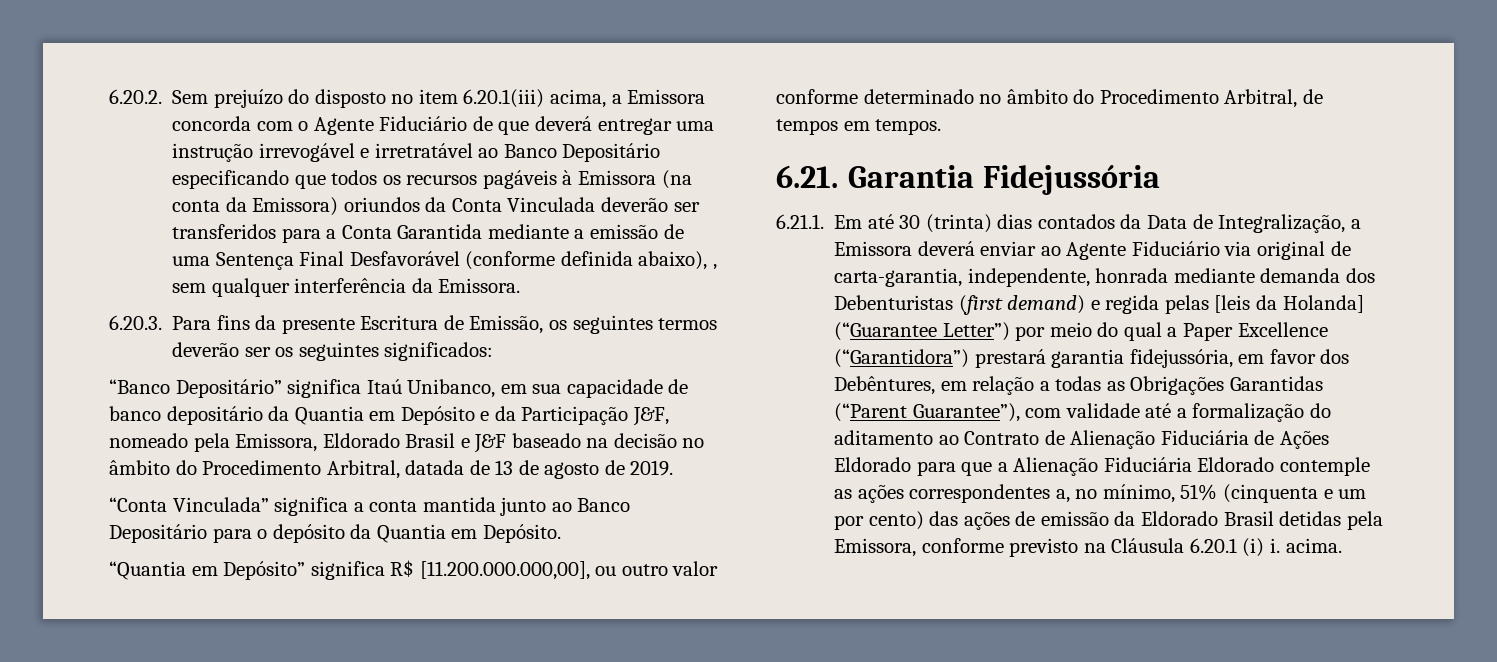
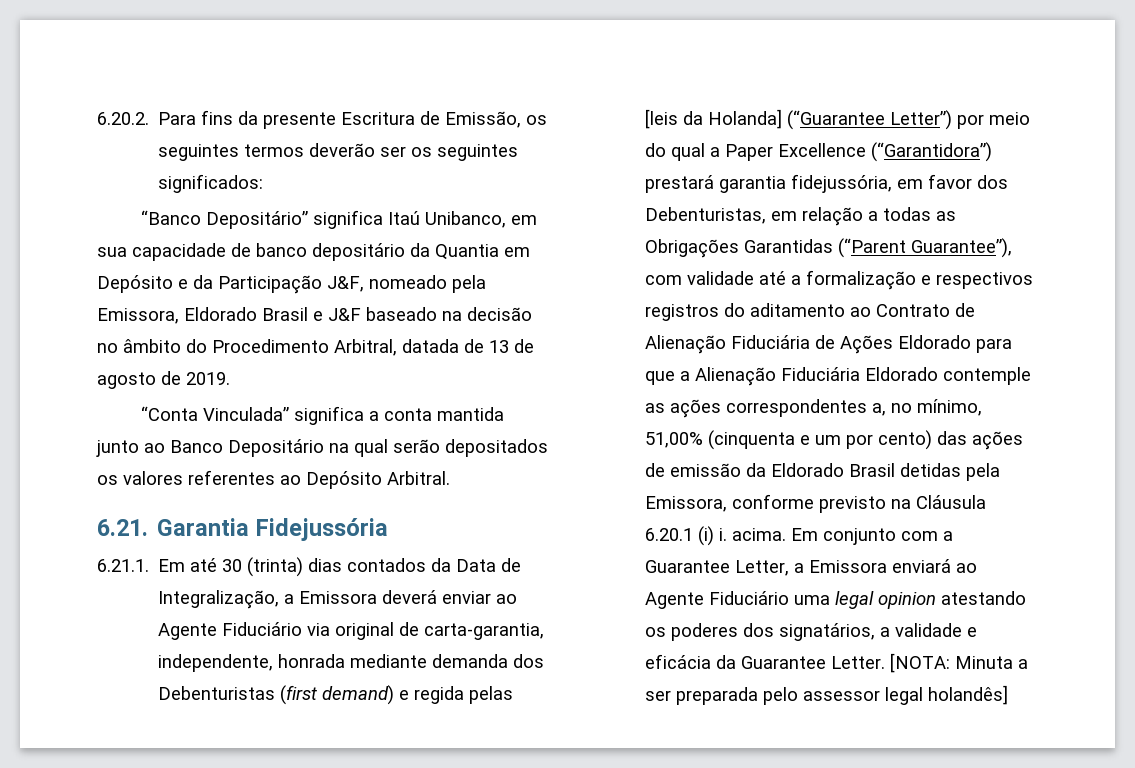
- 6.20.2. Sem prejuízo do disposto no item 6.20.1(iii) acima, a Emissora concorda com o Agente Fiduciário de que deverá entregar uma instrução irrevogável e irretratável ao Banco Depositário especificando que todos os recursos pagáveis à Emissora (na conta da Emissora) oriundos da Conta Vinculada deverão ser transferidos para a Conta Garantida mediante a emissão de uma Sentença Final Desfavorável (conforme definida abaixo), , sem qualquer interferência da Emissora.
- 6.20.3. Para fins da presente Escritura de Emissão, os seguintes termos deverão ser os seguintes significados:
+ 6.20.2. Para fins da presente Escritura de Emissão, os seguintes termos deverão ser os seguintes significados:
- “Conta Vinculada” significa a conta mantida junto ao Banco Depositário para o depósito da Quantia em Depósito.
- “Quantia em Depósito” significa R$ [11.200.000.000,00], ou outro valor conforme determinado no âmbito do Procedimento Arbitral, de tempos em tempos.
+ “Conta Vinculada” significa a conta mantida junto ao Banco Depositário na qual serão depositados os valores referentes ao Depósito Arbitral.
- 6.21.1. Em até 30 (trinta) dias contados da Data de Integralização, a Emissora deverá enviar ao Agente Fiduciário via original de carta-garantia, independente, honrada mediante demanda dos Debenturistas (first demand) e regida pelas [leis da Holanda] (“Guarantee Letter”) por meio do qual a Paper Excellence (“Garantidora”) prestará garantia fidejussória, em favor dos Debêntures, em relação a todas as Obrigações Garantidas (“Parent Guarantee”), com validade até a formalização do aditamento ao Contrato de Alienação Fiduciária de Ações Eldorado para que a Alienação Fiduciária Eldorado contemple as ações correspondentes a, no mínimo, 51% (cinquenta e um por cento) das ações de emissão da Eldorado Brasil detidas pela Emissora, conforme previsto na Cláusula 6.20.1 (i) i. acima.
+ 6.21.1. Em até 30 (trinta) dias contados da Data de Integralização, a Emissora deverá enviar ao Agente Fiduciário via original de carta-garantia, independente, honrada mediante demanda dos Debenturistas (first demand) e regida pelas [leis da Holanda] (“Guarantee Letter”) por meio do qual a Paper Excellence (“Garantidora”) prestará garantia fidejussória, em favor dos Debenturistas, em relação a todas as Obrigações Garantidas (“Parent Guarantee”), com validade até a formalização e respectivos registros do aditamento ao Contrato de Alienação Fiduciária de Ações Eldorado para que a Alienação Fiduciária Eldorado contemple as ações correspondentes a, no mínimo, 51,00% (cinquenta e um por cento) das ações de emissão da Eldorado Brasil detidas pela Emissora, conforme previsto na Cláusula 6.20.1 (i) i. acima.
+ Em conjunto com a Guarantee Letter, a Emissora enviará ao Agente Fiduciário uma legal opinion atestando os poderes dos signatários, a validade e eficácia da Guarantee Letter. [NOTA: Minuta a ser preparada pelo assessor legal holandês]

